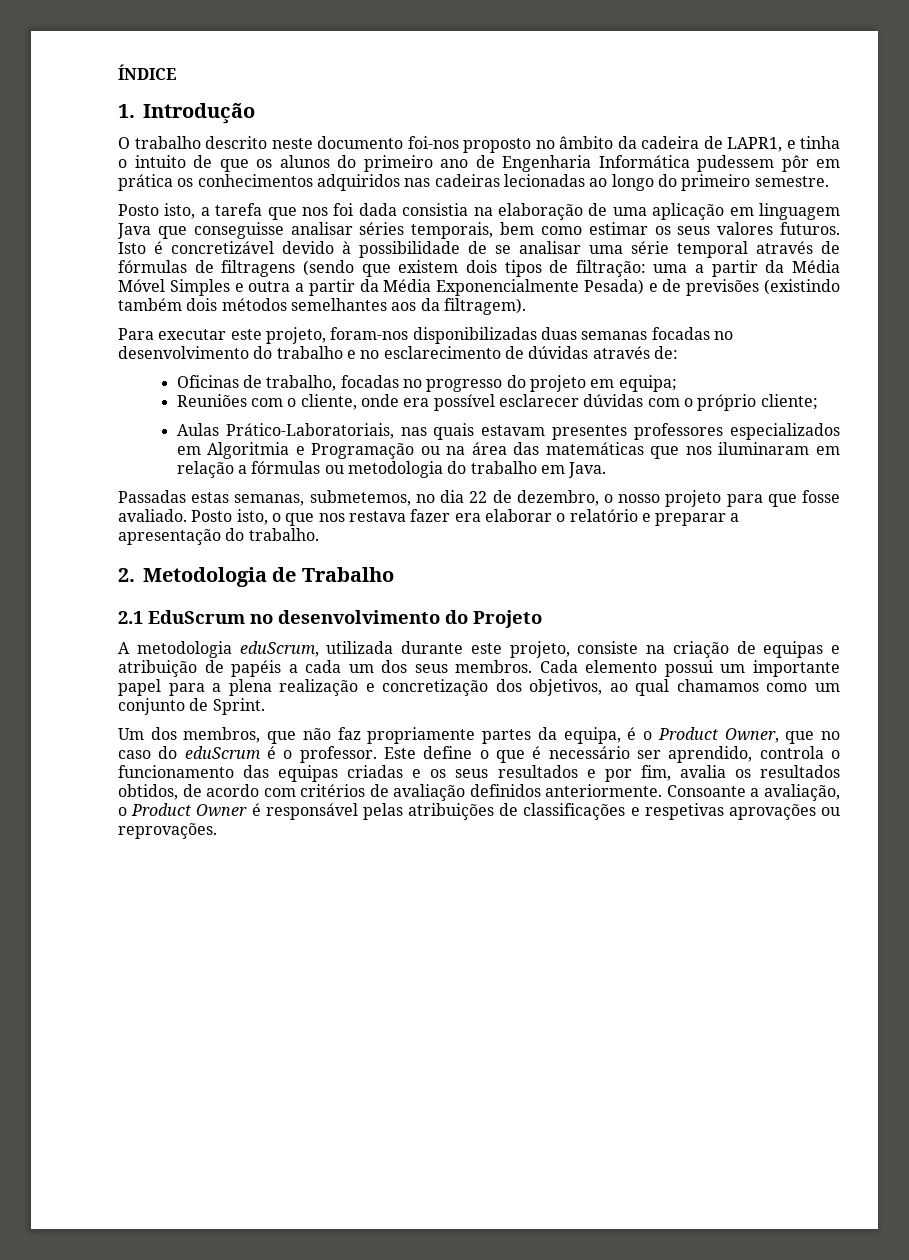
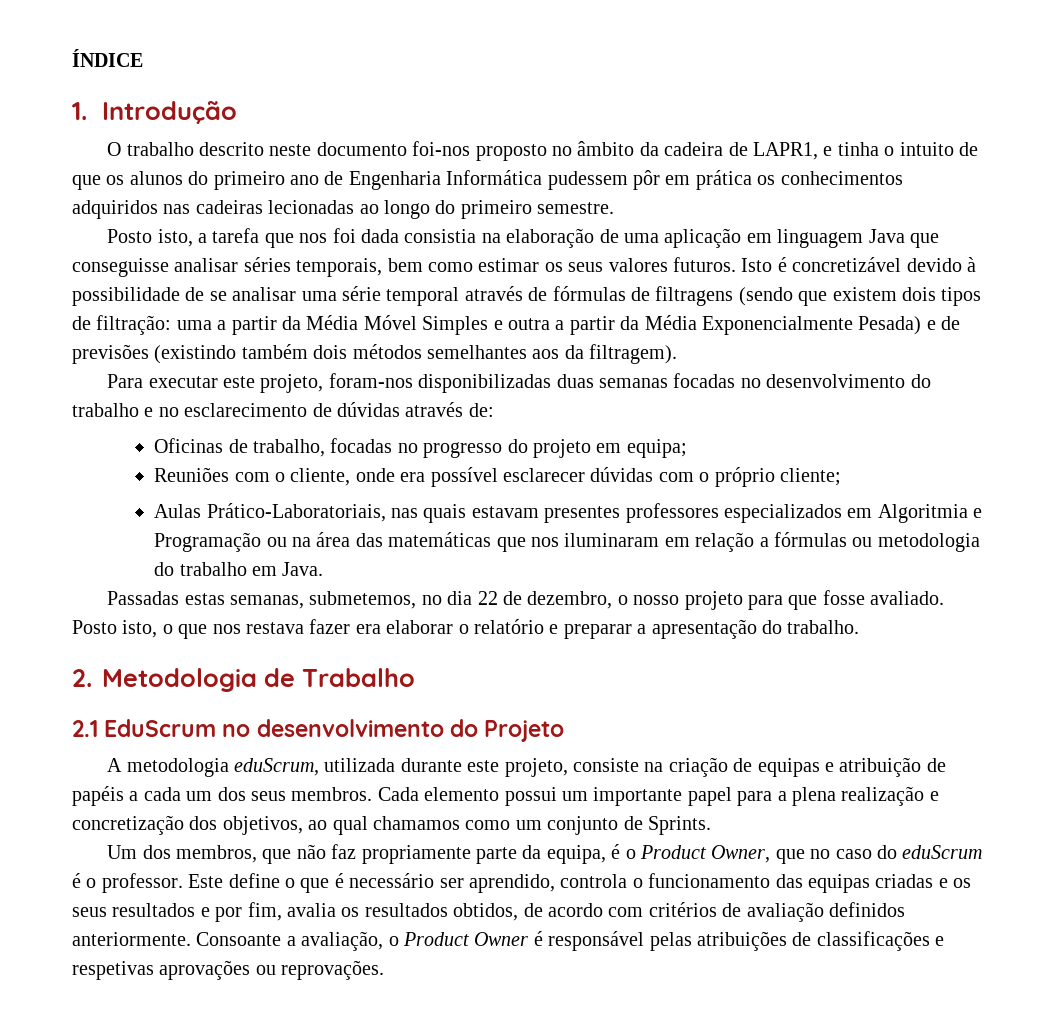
- Cada elemento possui um importante papel para a plena realização e concretização dos objetivos, ao qual chamamos como um conjunto de Sprint.
+ Cada elemento possui um importante papel para a plena realização e concretização dos objetivos, ao qual chamamos como um conjunto de Sprints.
- Um dos membros, que não faz propriamente partes da equipa, é o Product Owner, que no caso do eduScrum é o professor.
+ Um dos membros, que não faz propriamente parte da equipa, é o Product Owner, que no caso do eduScrum é o professor.

